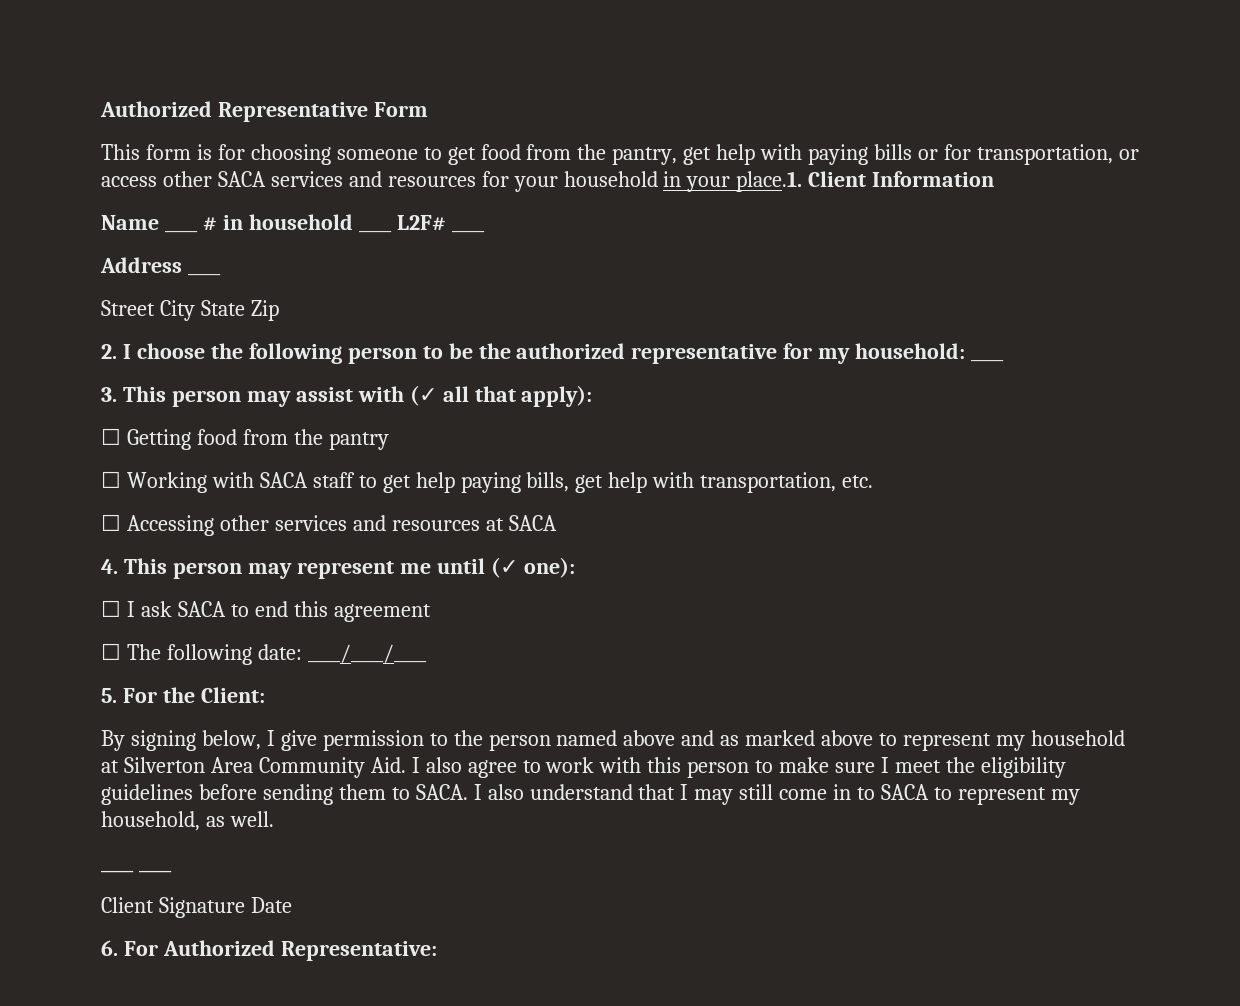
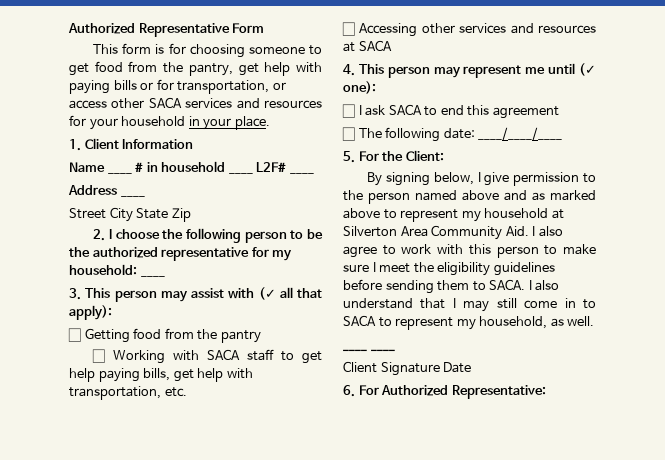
- This form is for choosing someone to get food from the pantry, get help with paying bills or for transportation, or access other SACA services and resources for your household in your place.1. Client Information
+ This form is for choosing someone to get food from the pantry, get help with paying bills or for transportation, or access other SACA services and resources for your household in your place.
+ 1. Client Information

